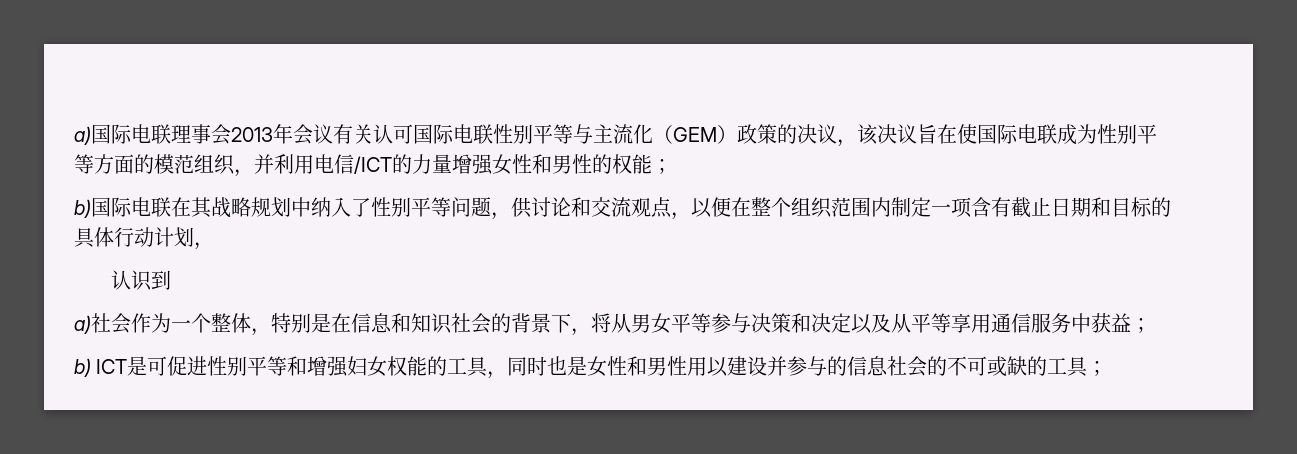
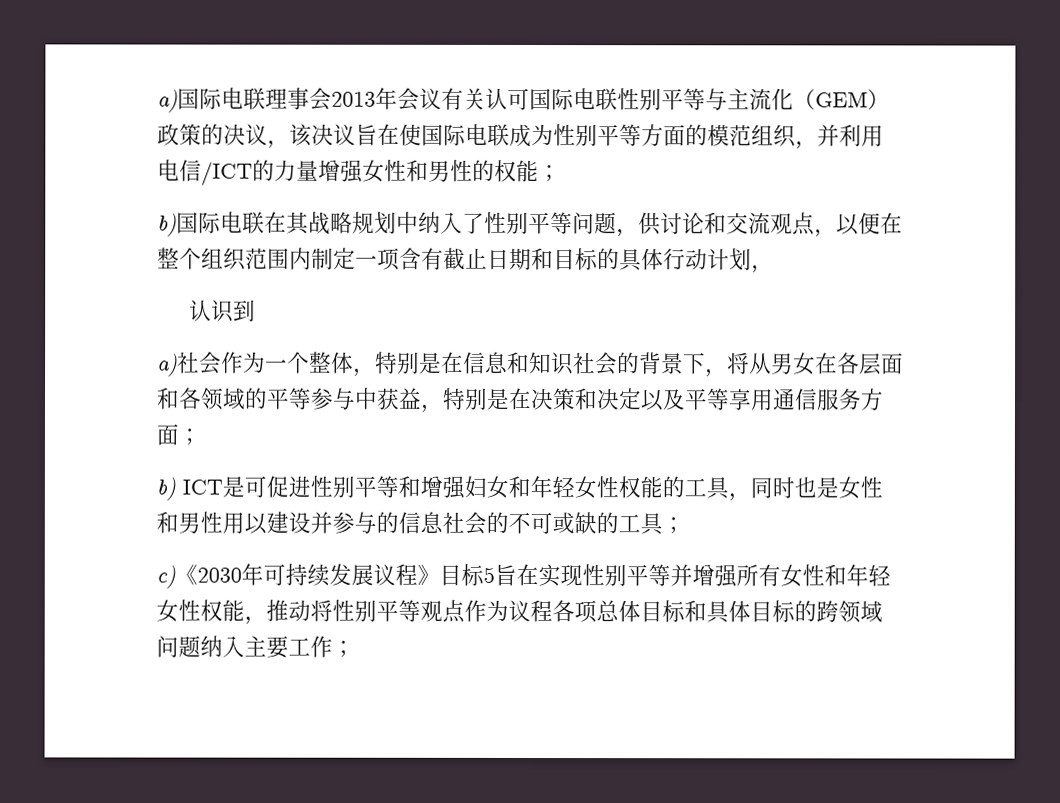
- a)社会作为一个整体，特别是在信息和知识社会的背景下，将从男女平等参与决策和决定以及从平等享用通信服务中获益；
+ a)社会作为一个整体，特别是在信息和知识社会的背景下，将从男女在各层面和各领域的平等参与中获益，特别是在决策和决定以及平等享用通信服务方面；
- b) ICT是可促进性别平等和增强妇女权能的工具，同时也是女性和男性用以建设并参与的信息社会的不可或缺的工具；
+ b) ICT是可促进性别平等和增强妇女和年轻女性权能的工具，同时也是女性和男性用以建设并参与的信息社会的不可或缺的工具；
+ c)《2030年可持续发展议程》目标5旨在实现性别平等并增强所有女性和年轻女性权能，推动将性别平等观点作为议程各项总体目标和具体目标的跨领域问题纳入主要工作；

